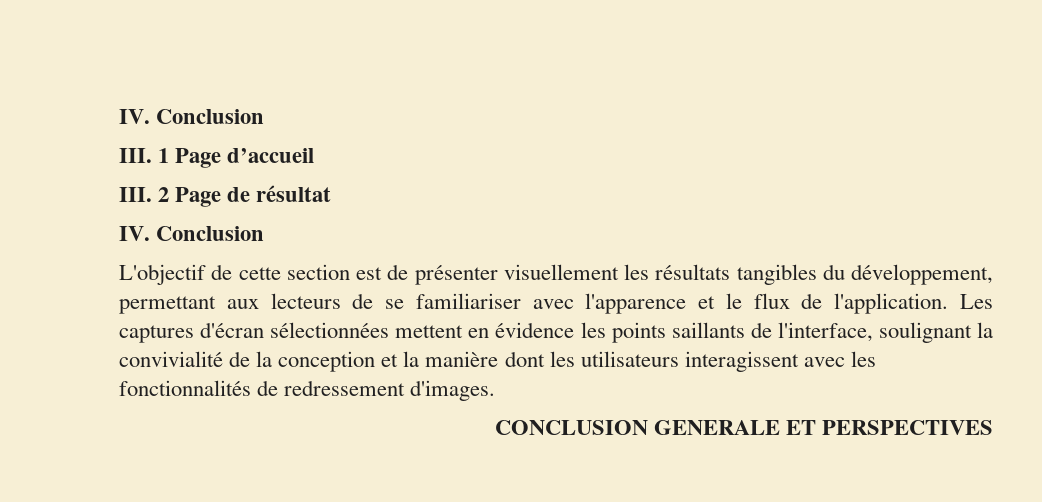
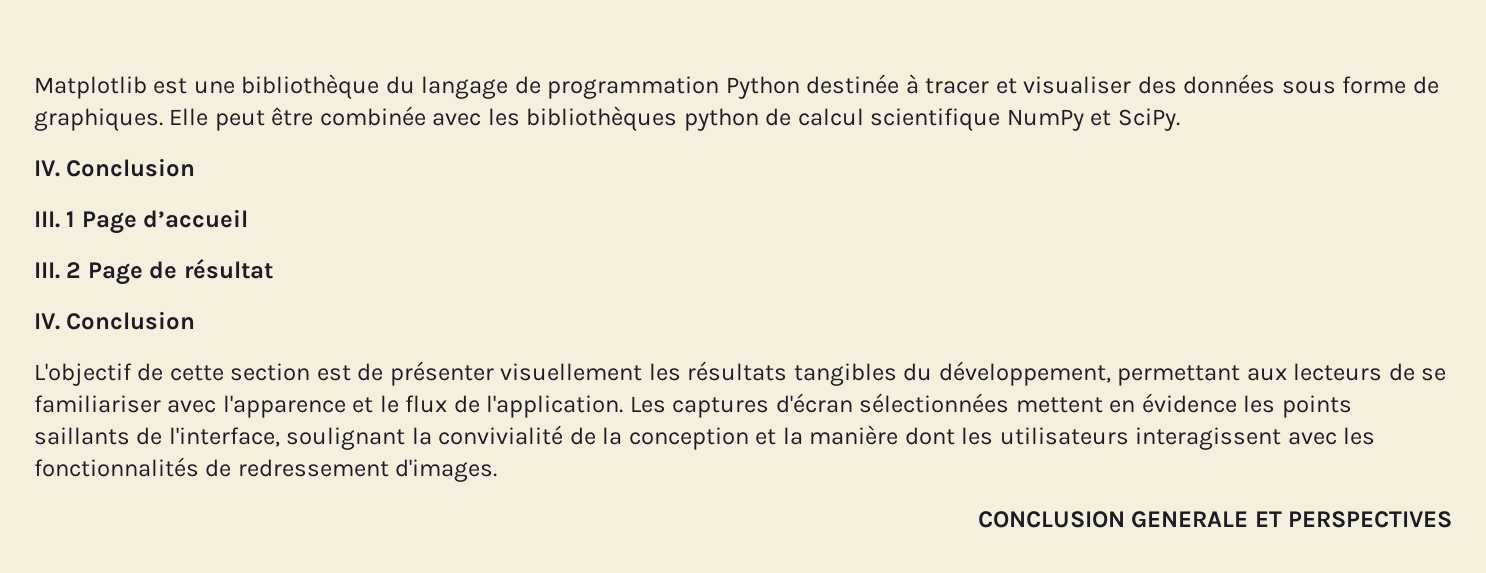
+ Matplotlib est une bibliothèque du langage de programmation Python destinée à tracer et visualiser des données sous forme de graphiques. Elle peut être combinée avec les bibliothèques python de calcul scientifique NumPy et SciPy.

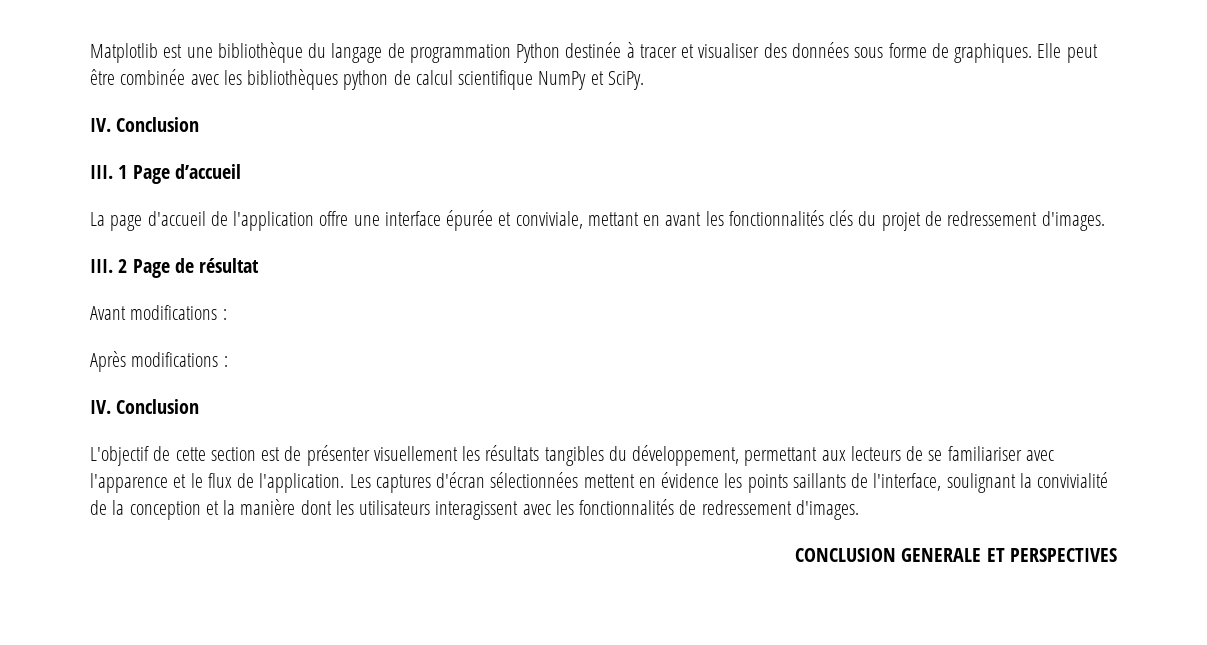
+ La page d'accueil de l'application offre une interface épurée et conviviale, mettant en avant les fonctionnalités clés du projet de redressement d'images.
+ Avant modifications :
+ Après modifications :

